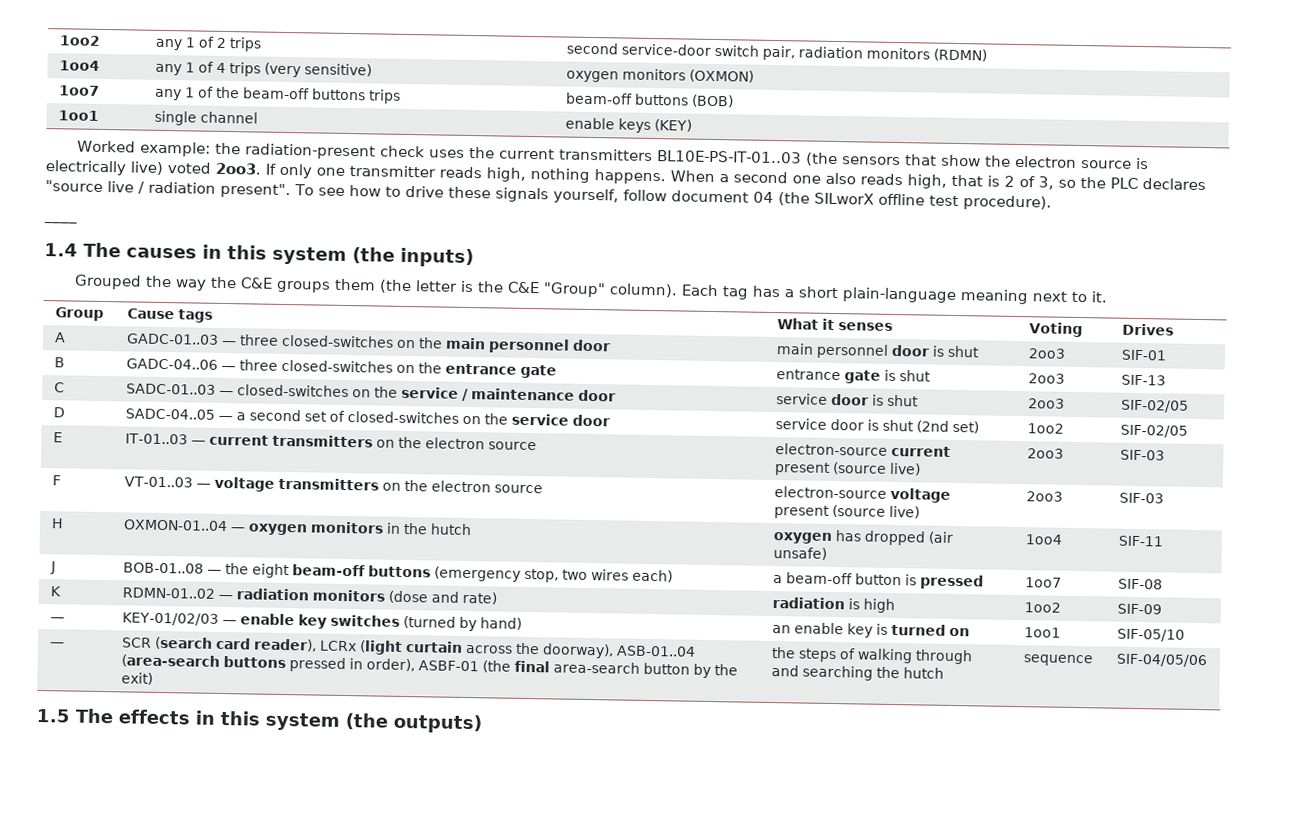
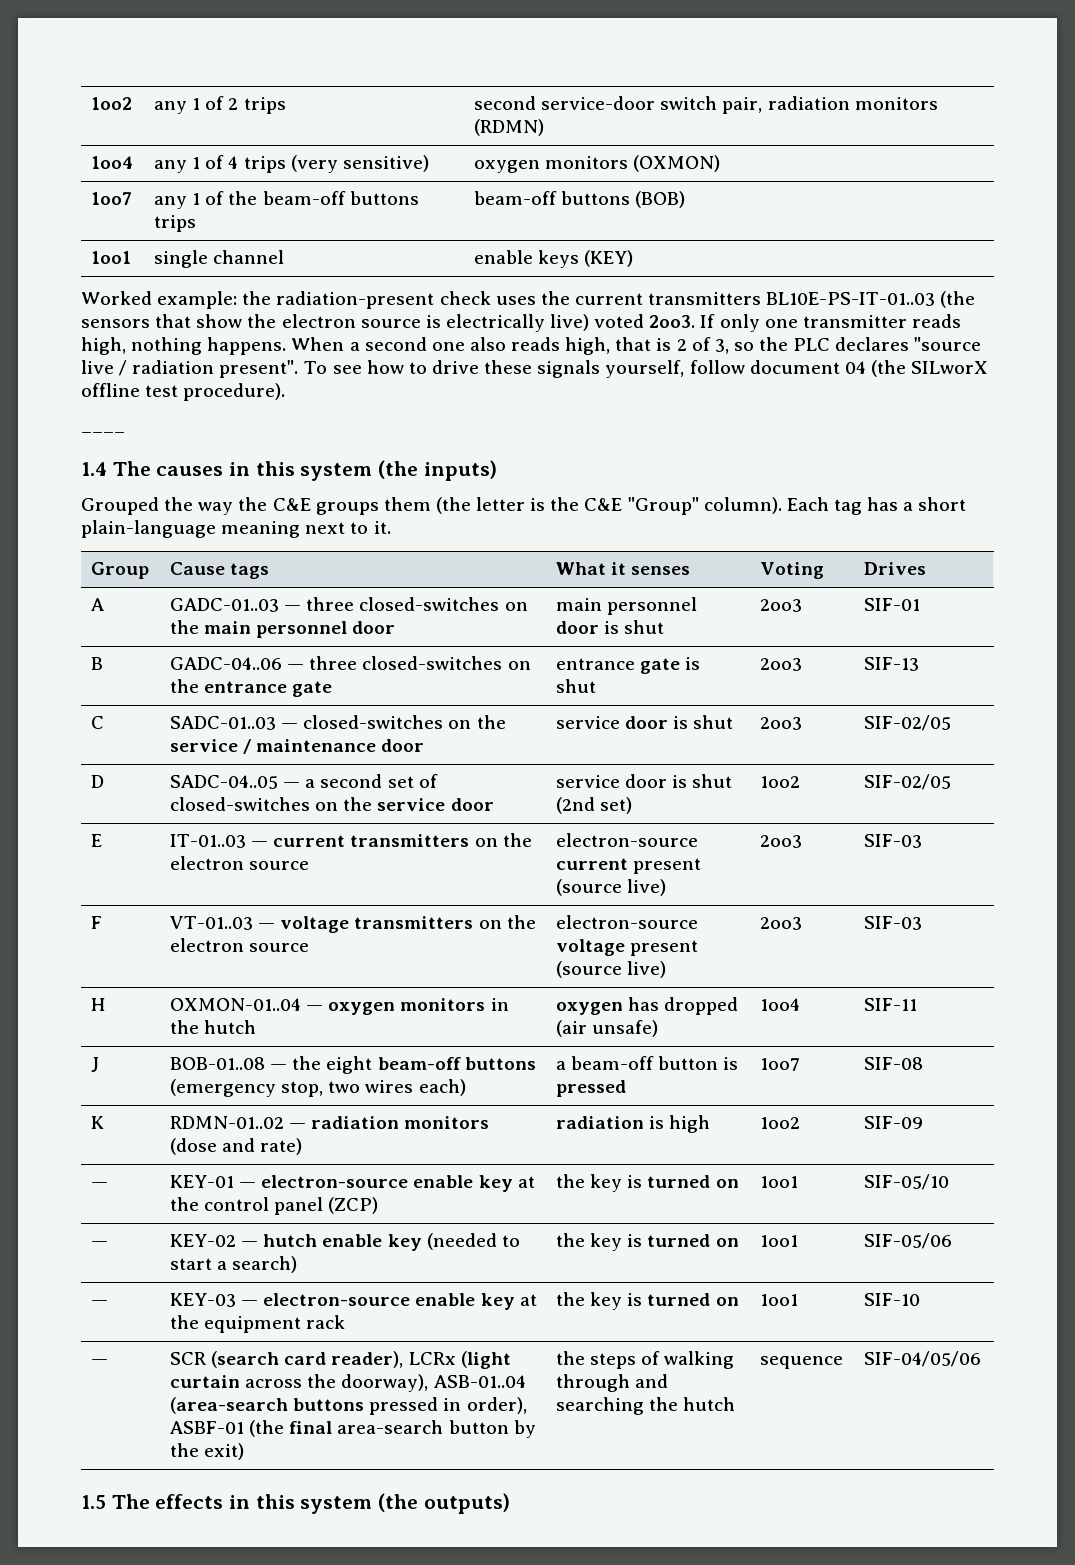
- — | KEY-01/02/03 — enable key switches (turned by hand) | an enable key is turned on | 1oo1 | SIF-05/10
+ — | KEY-01 — electron-source enable key at the control panel (ZCP) | the key is turned on | 1oo1 | SIF-05/10
+ — | KEY-02 — hutch enable key (needed to start a search) | the key is turned on | 1oo1 | SIF-05/06
+ — | KEY-03 — electron-source enable key at the equipment rack | the key is turned on | 1oo1 | SIF-10

